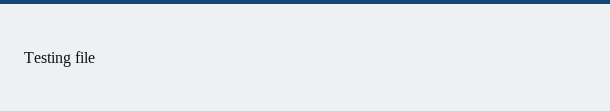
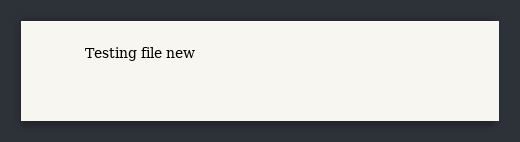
- Testing file
+ Testing file new

